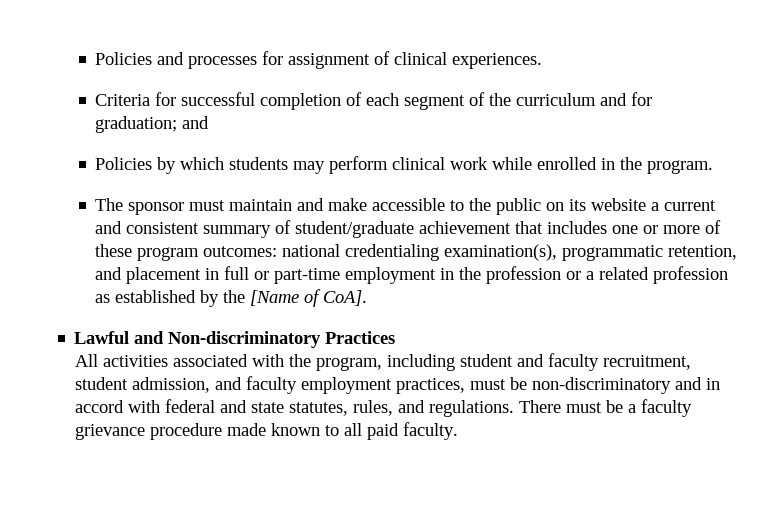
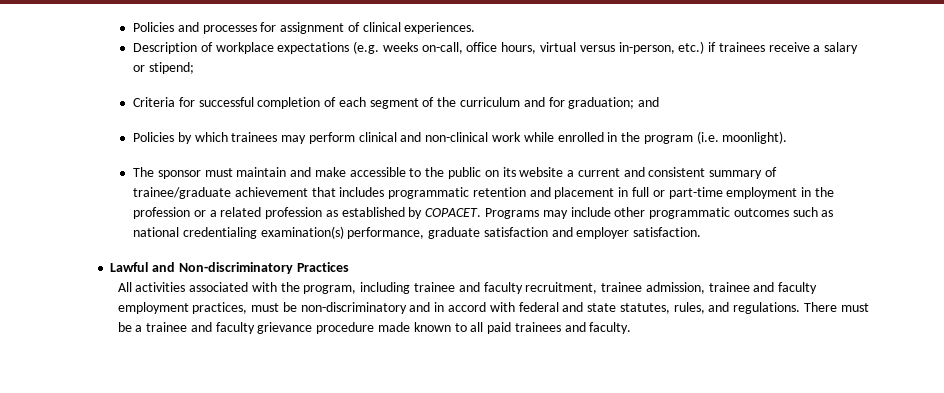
+ Description of workplace expectations (e.g. weeks on-call, office hours, virtual versus in-person, etc.) if trainees receive a salary or stipend;
- Policies by which students may perform clinical work while enrolled in the program.
+ Policies by which trainees may perform clinical and non-clinical work while enrolled in the program (i.e. moonlight).
- The sponsor must maintain and make accessible to the public on its website a current and consistent summary of student/graduate achievement that includes one or more of these program outcomes: national credentialing examination(s), programmatic retention, and placement in full or part-time employment in the profession or a related profession as established by the [Name of CoA].
+ The sponsor must maintain and make accessible to the public on its website a current and consistent summary of trainee/graduate achievement that includes programmatic retention and placement in full or part-time employment in the profession or a related profession as established by COPACET. Programs may include other programmatic outcomes such as national credentialing examination(s) performance, graduate satisfaction and employer satisfaction.
- All activities associated with the program, including student and faculty recruitment, student admission, and faculty employment practices, must be non-discriminatory and in accord with federal and state statutes, rules, and regulations.
+ All activities associated with the program, including trainee and faculty recruitment, trainee admission, trainee and faculty employment practices, must be non-discriminatory and in accord with federal and state statutes, rules, and regulations.
- There must be a faculty grievance procedure made known to all paid faculty.
+ There must be a trainee and faculty grievance procedure made known to all paid trainees and faculty.

